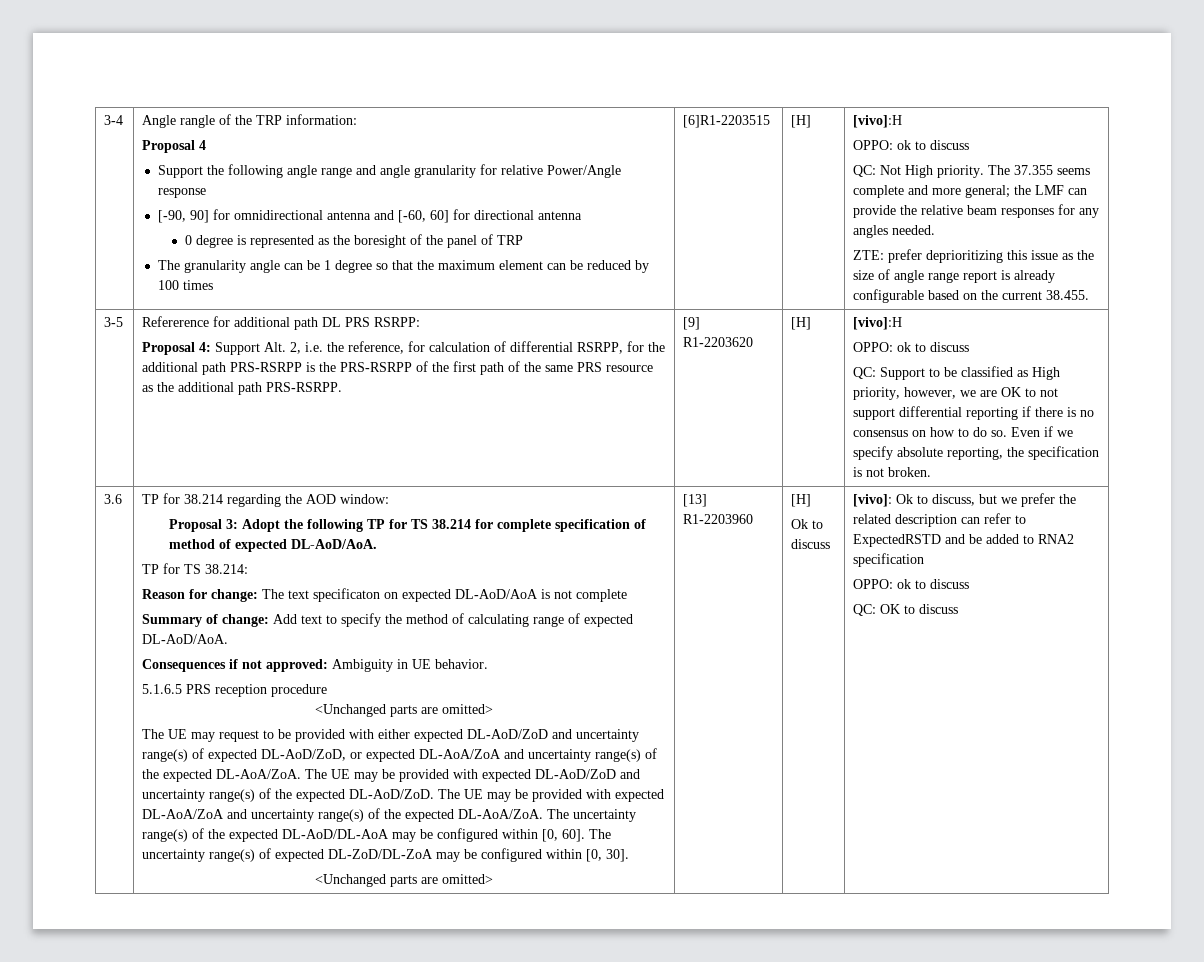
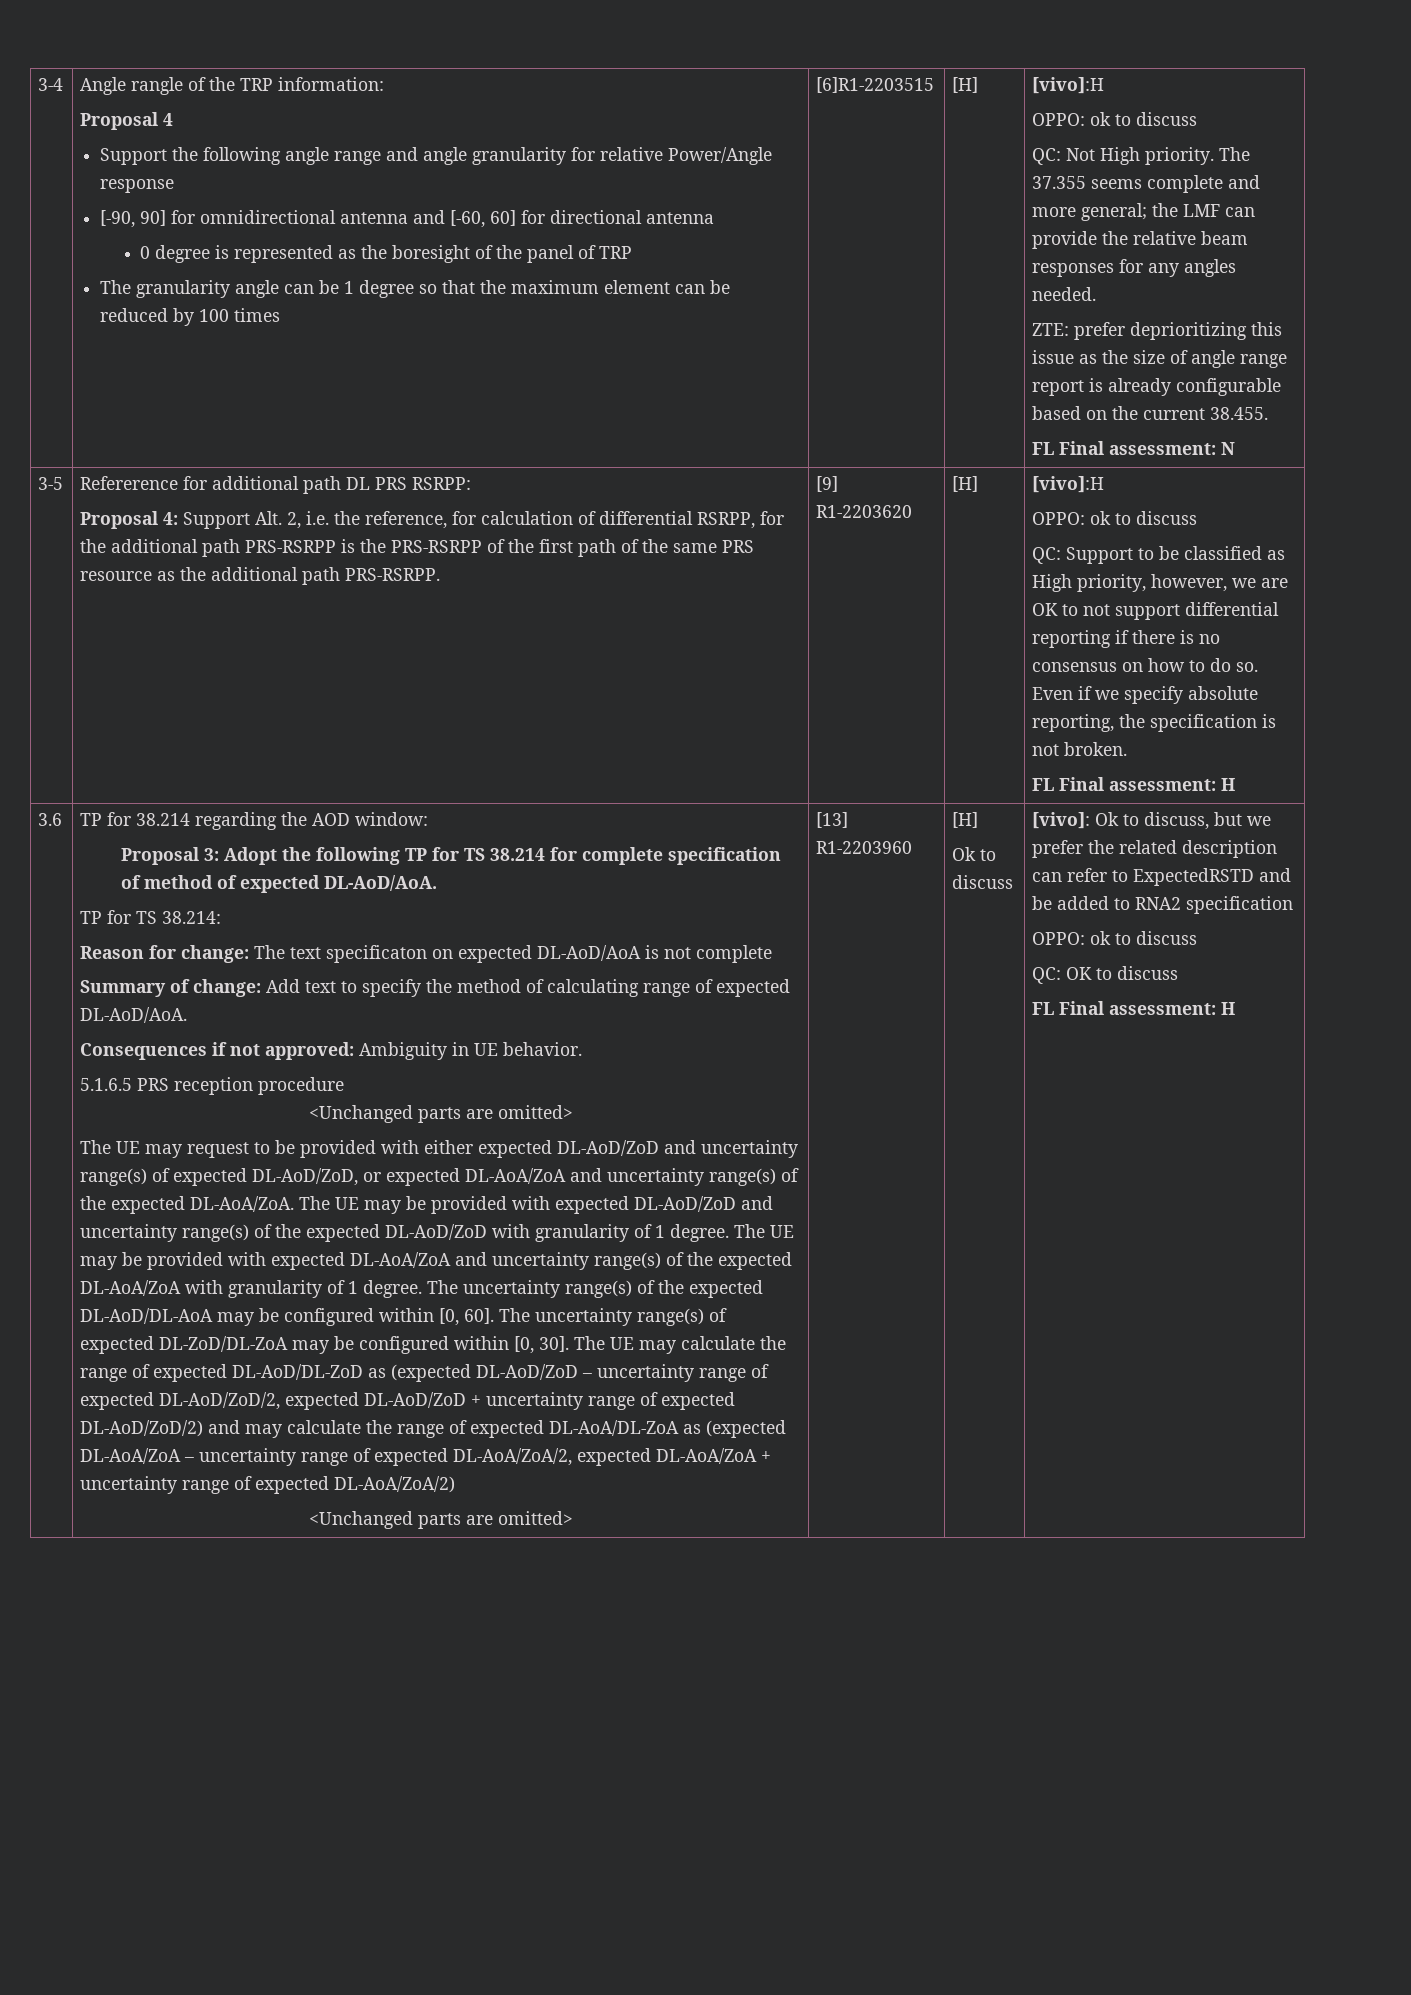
+ FL Final assessment: N
  Even if we specify absolute reporting, the specification is not broken.
+ FL Final assessment: H
- The UE may be provided with expected DL-AoD/ZoD and uncertainty range(s) of the expected DL-AoD/ZoD.
+ The UE may be provided with expected DL-AoD/ZoD and uncertainty range(s) of the expected DL-AoD/ZoD with granularity of 1 degree.
- The UE may be provided with expected DL-AoA/ZoA and uncertainty range(s) of the expected DL-AoA/ZoA.
+ The UE may be provided with expected DL-AoA/ZoA and uncertainty range(s) of the expected DL-AoA/ZoA with granularity of 1 degree.
+ The UE may calculate the range of expected DL-AoD/DL-ZoD as (expected DL-AoD/ZoD – uncertainty range of expected DL-AoD/ZoD/2, expected DL-AoD/ZoD + uncertainty range of expected DL-AoD/ZoD/2) and may calculate the range of expected DL-AoA/DL-ZoA as (expected DL-AoA/ZoA – uncertainty range of expected DL-AoA/ZoA/2, expected DL-AoA/ZoA + uncertainty range of expected DL-AoA/ZoA/2)
  QC: OK to discuss
+ FL Final assessment: H

